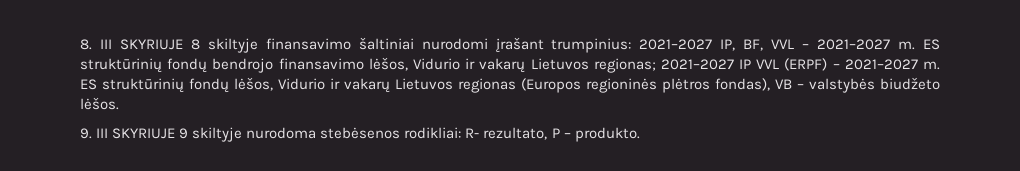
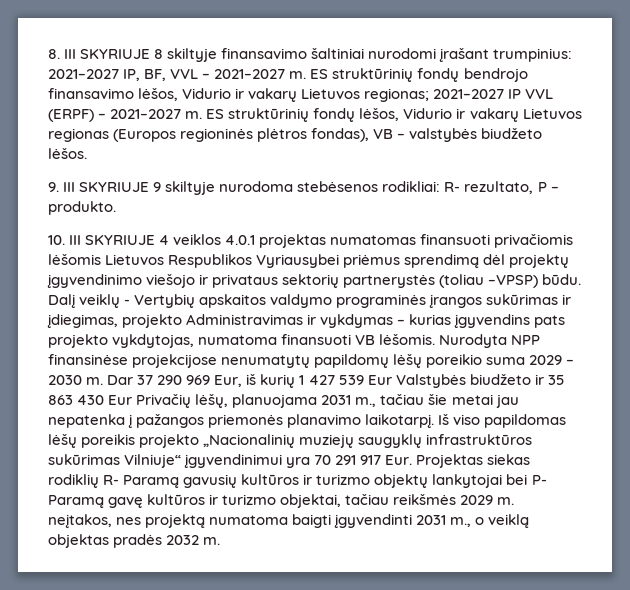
+ 10. III SKYRIUJE 4 veiklos 4.0.1 projektas numatomas finansuoti privačiomis lėšomis Lietuvos Respublikos Vyriausybei priėmus sprendimą dėl projektų įgyvendinimo viešojo ir privataus sektorių partnerystės (toliau –VPSP) būdu. Dalį veiklų - Vertybių apskaitos valdymo programinės įrangos sukūrimas ir įdiegimas, projekto Administravimas ir vykdymas – kurias įgyvendins pats projekto vykdytojas, numatoma finansuoti VB lėšomis. Nurodyta NPP finansinėse projekcijose nenumatytų papildomų lėšų poreikio suma 2029 – 2030 m. Dar 37 290 969 Eur, iš kurių 1 427 539 Eur Valstybės biudžeto ir 35 863 430 Eur Privačių lėšų, planuojama 2031 m., tačiau šie metai jau nepatenka į pažangos priemonės planavimo laikotarpį. Iš viso papildomas lėšų poreikis projekto „Nacionalinių muziejų saugyklų infrastruktūros sukūrimas Vilniuje“ įgyvendinimui yra 70 291 917 Eur. Projektas siekas rodiklių R- Paramą gavusių kultūros ir turizmo objektų lankytojai bei P- Paramą gavę kultūros ir turizmo objektai, tačiau reikšmės 2029 m. neįtakos, nes projektą numatoma baigti įgyvendinti 2031 m., o veiklą objektas pradės 2032 m.

